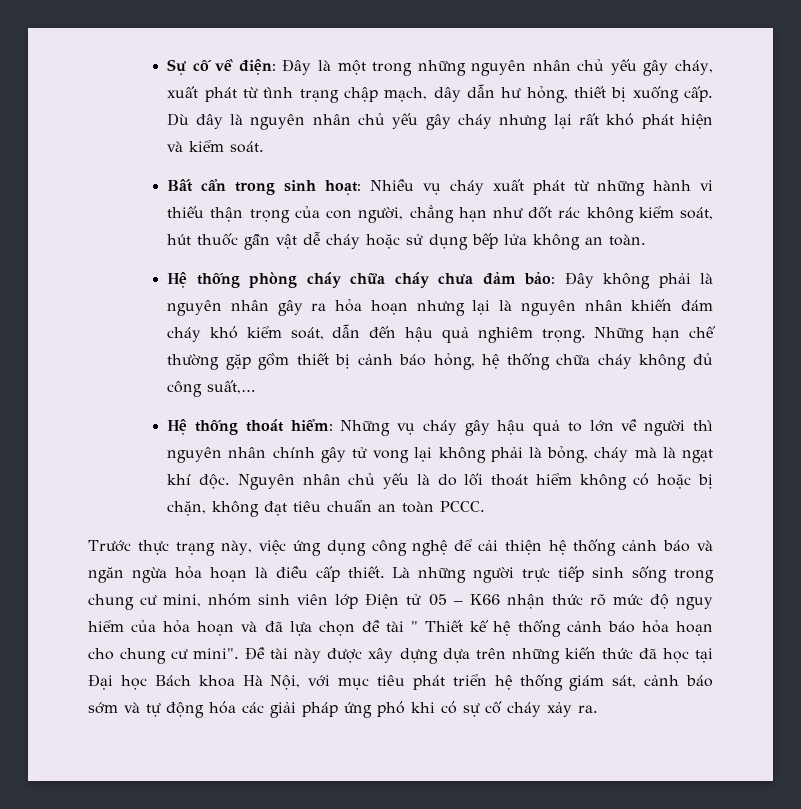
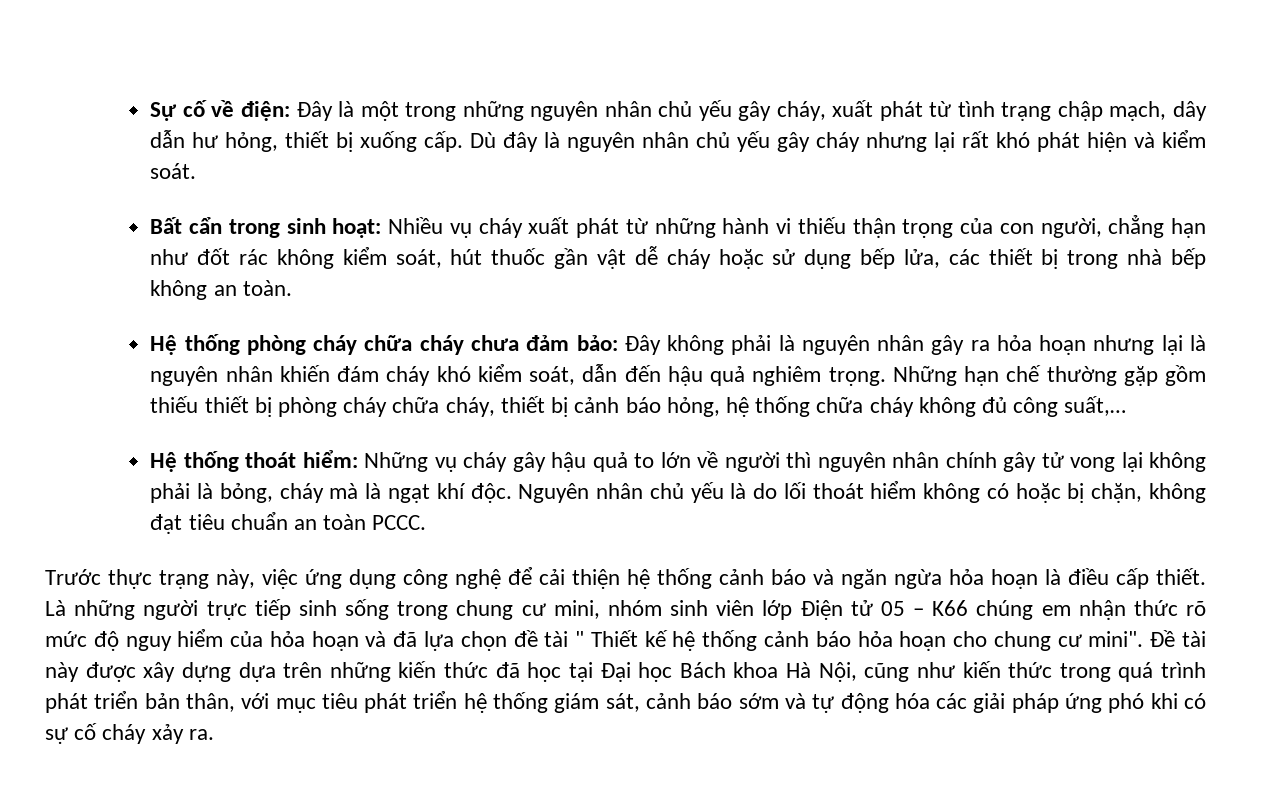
- Bất cẩn trong sinh hoạt: Nhiều vụ cháy xuất phát từ những hành vi thiếu thận trọng của con người, chẳng hạn như đốt rác không kiểm soát, hút thuốc gần vật dễ cháy hoặc sử dụng bếp lửa không an toàn.
+ Bất cẩn trong sinh hoạt: Nhiều vụ cháy xuất phát từ những hành vi thiếu thận trọng của con người, chẳng hạn như đốt rác không kiểm soát, hút thuốc gần vật dễ cháy hoặc sử dụng bếp lửa, các thiết bị trong nhà bếp không an toàn.
- Những hạn chế thường gặp gồm thiết bị cảnh báo hỏng, hệ thống chữa cháy không đủ công suất,…
+ Những hạn chế thường gặp gồm thiếu thiết bị phòng cháy chữa cháy, thiết bị cảnh báo hỏng, hệ thống chữa cháy không đủ công suất,…
- Là những người trực tiếp sinh sống trong chung cư mini, nhóm sinh viên lớp Điện tử 05 – K66 nhận thức rõ mức độ nguy hiểm của hỏa hoạn và đã lựa chọn đề tài " Thiết kế hệ thống cảnh báo hỏa hoạn cho chung cư mini".
+ Là những người trực tiếp sinh sống trong chung cư mini, nhóm sinh viên lớp Điện tử 05 – K66 chúng em nhận thức rõ mức độ nguy hiểm của hỏa hoạn và đã lựa chọn đề tài " Thiết kế hệ thống cảnh báo hỏa hoạn cho chung cư mini".
- Đề tài này được xây dựng dựa trên những kiến thức đã học tại Đại học Bách khoa Hà Nội, với mục tiêu phát triển hệ thống giám sát, cảnh báo sớm và tự động hóa các giải pháp ứng phó khi có sự cố cháy xảy ra.
+ Đề tài này được xây dựng dựa trên những kiến thức đã học tại Đại học Bách khoa Hà Nội, cũng như kiến thức trong quá trình phát triển bản thân, với mục tiêu phát triển hệ thống giám sát, cảnh báo sớm và tự động hóa các giải pháp ứng phó khi có sự cố cháy xảy ra.

